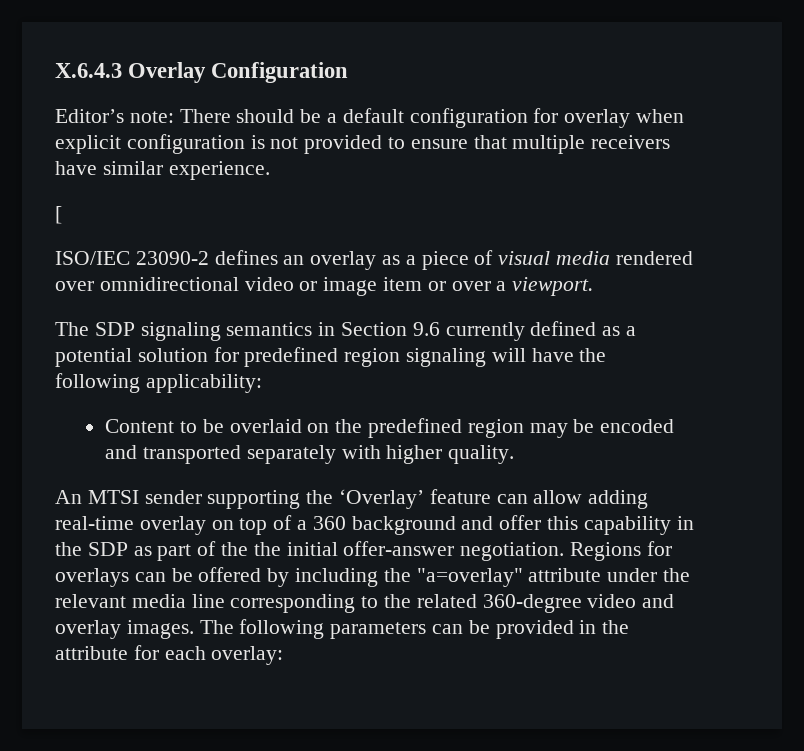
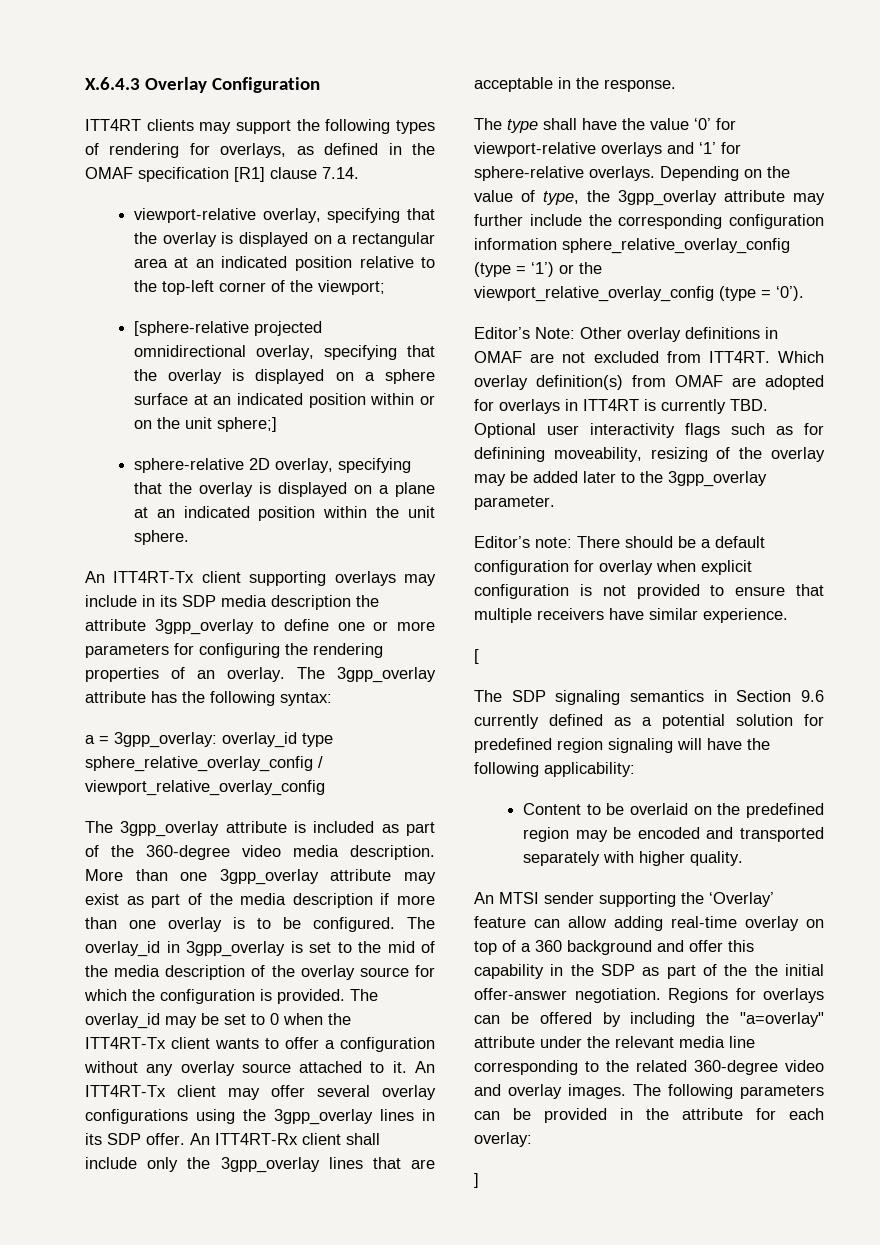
+ ITT4RT clients may support the following types of rendering for overlays, as defined in the OMAF specification [R1] clause 7.14.
+ viewport-relative overlay, specifying that the overlay is displayed on a rectangular area at an indicated position relative to the top-left corner of the viewport;
+ [sphere-relative projected omnidirectional overlay, specifying that the overlay is displayed on a sphere surface at an indicated position within or on the unit sphere;]
+ sphere-relative 2D overlay, specifying that the overlay is displayed on a plane at an indicated position within the unit sphere.
+ An ITT4RT-Tx client supporting overlays may include in its SDP media description the attribute 3gpp_overlay to define one or more parameters for configuring the rendering properties of an overlay. The 3gpp_overlay attribute has the following syntax:
+ a = 3gpp_overlay: overlay_id type sphere_relative_overlay_config / viewport_relative_overlay_config
+ The 3gpp_overlay attribute is included as part of the 360-degree video media description. More than one 3gpp_overlay attribute may exist as part of the media description if more than one overlay is to be configured. The overlay_id in 3gpp_overlay is set to the mid of the media description of the overlay source for which the configuration is provided. The overlay_id may be set to 0 when the ITT4RT-Tx client wants to offer a configuration without any overlay source attached to it. An ITT4RT-Tx client may offer several overlay configurations using the 3gpp_overlay lines in its SDP offer. An ITT4RT-Rx client shall include only the 3gpp_overlay lines that are acceptable in the response.
+ The type shall have the value ‘0’ for viewport-relative overlays and ‘1’ for sphere-relative overlays. Depending on the value of type, the 3gpp_overlay attribute may further include the corresponding configuration information sphere_relative_overlay_config (type = ‘1’) or the viewport_relative_overlay_config (type = ‘0’).
+ Editor’s Note: Other overlay definitions in OMAF are not excluded from ITT4RT. Which overlay definition(s) from OMAF are adopted for overlays in ITT4RT is currently TBD. Optional user interactivity flags such as for definining moveability, resizing of the overlay may be added later to the 3gpp_overlay parameter.
- ISO/IEC 23090-2 defines an overlay as a piece of visual media rendered over omnidirectional video or image item or over a viewport.
+ ]

